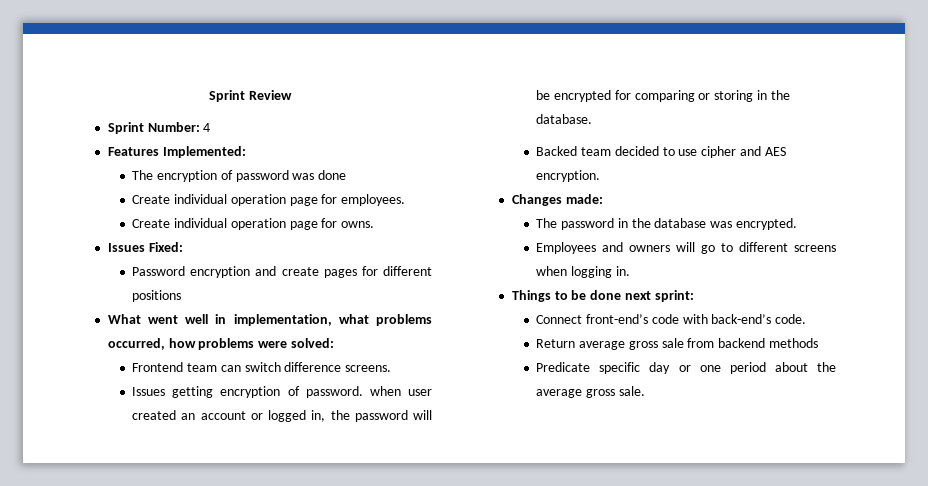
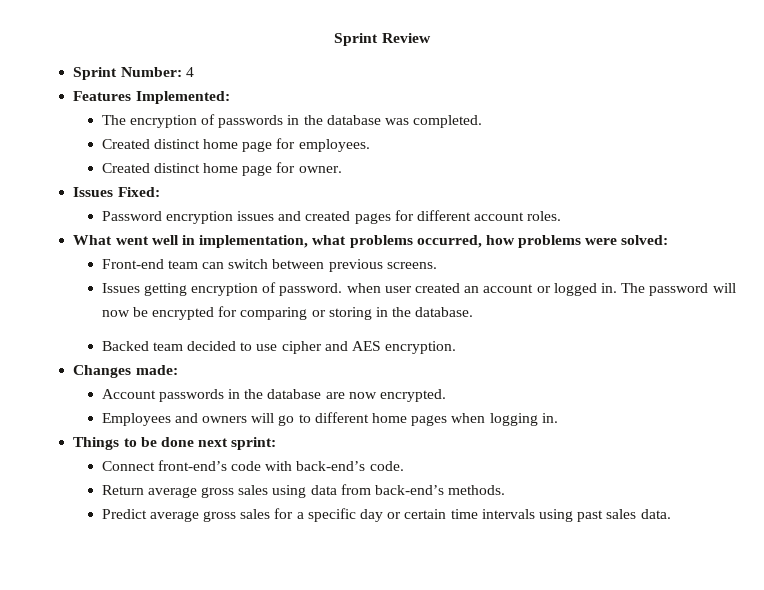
- The encryption of password was done
- Create individual operation page for employees.
+ The encryption of passwords in the database was completed.
+ Created distinct home page for employees.
- Create individual operation page for owns.
+ Created distinct home page for owner.
- Password encryption and create pages for different positions
+ Password encryption issues and created pages for different account roles.
- Frontend team can switch difference screens.
+ Front-end team can switch between previous screens.
- Issues getting encryption of password. when user created an account or logged in, the password will be encrypted for comparing or storing in the database.
+ Issues getting encryption of password. when user created an account or logged in. The password will now be encrypted for comparing or storing in the database.
- The password in the database was encrypted.
+ Account passwords in the database are now encrypted.
- Employees and owners will go to different screens when logging in.
+ Employees and owners will go to different home pages when logging in.
- Return average gross sale from backend methods
- Predicate specific day or one period about the average gross sale.
+ Return average gross sales using data from back-end’s methods.
+ Predict average gross sales for a specific day or certain time intervals using past sales data.

